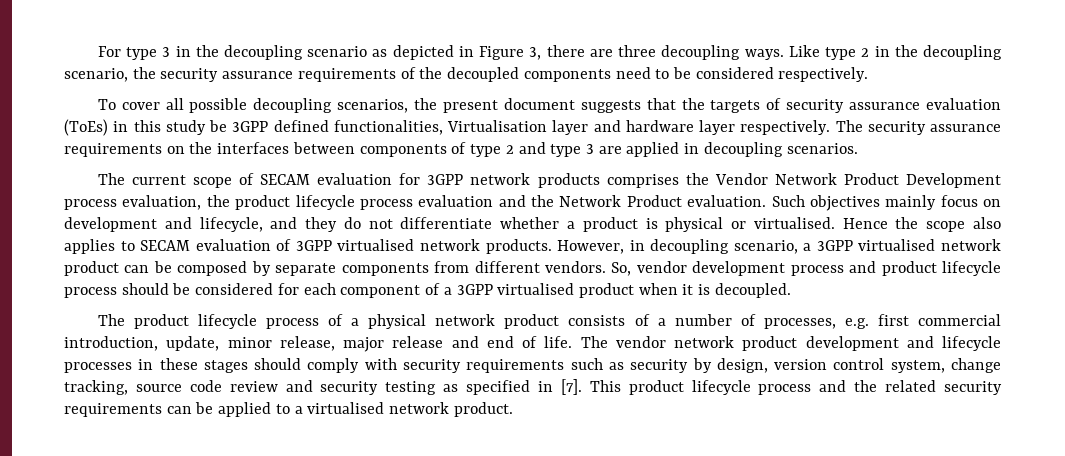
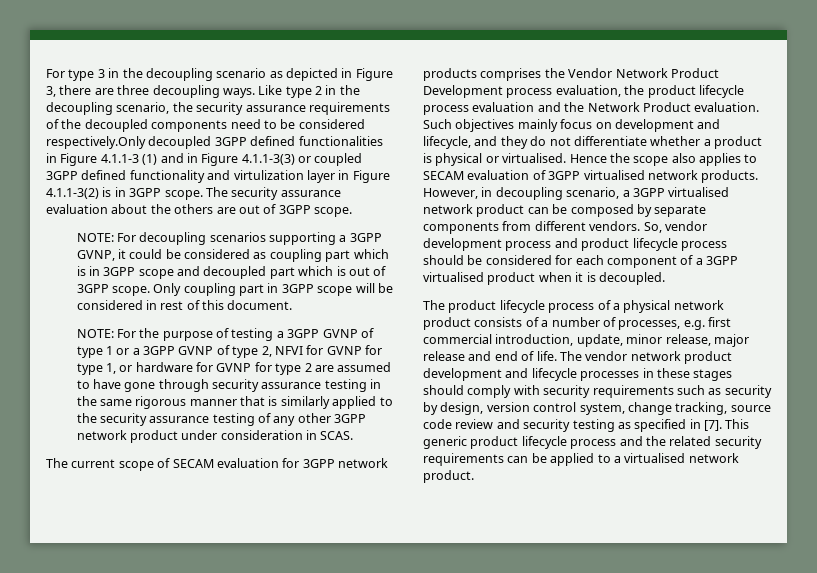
- Like type 2 in the decoupling scenario, the security assurance requirements of the decoupled components need to be considered respectively.
- To cover all possible decoupling scenarios, the present document suggests that the targets of security assurance evaluation (ToEs) in this study be 3GPP defined functionalities, Virtualisation layer and hardware layer respectively. The security assurance requirements on the interfaces between components of type 2 and type 3 are applied in decoupling scenarios.
+ Like type 2 in the decoupling scenario, the security assurance requirements of the decoupled components need to be considered respectively.Only decoupled 3GPP defined functionalities in Figure 4.1.1-3 (1) and in Figure 4.1.1-3(3) or coupled 3GPP defined functionality and virtulization layer in Figure 4.1.1-3(2) is in 3GPP scope. The security assurance evaluation about the others are out of 3GPP scope.
+ NOTE: For decoupling scenarios supporting a 3GPP GVNP, it could be considered as coupling part which is in 3GPP scope and decoupled part which is out of 3GPP scope. Only coupling part in 3GPP scope will be considered in rest of this document.
+ NOTE: For the purpose of testing a 3GPP GVNP of type 1 or a 3GPP GVNP of type 2, NFVI for GVNP for type 1, or hardware for GVNP for type 2 are assumed to have gone through security assurance testing in the same rigorous manner that is similarly applied to the security assurance testing of any other 3GPP network product under consideration in SCAS.
- This product lifecycle process and the related security requirements can be applied to a virtualised network product.
+ This generic product lifecycle process and the related security requirements can be applied to a virtualised network product.

